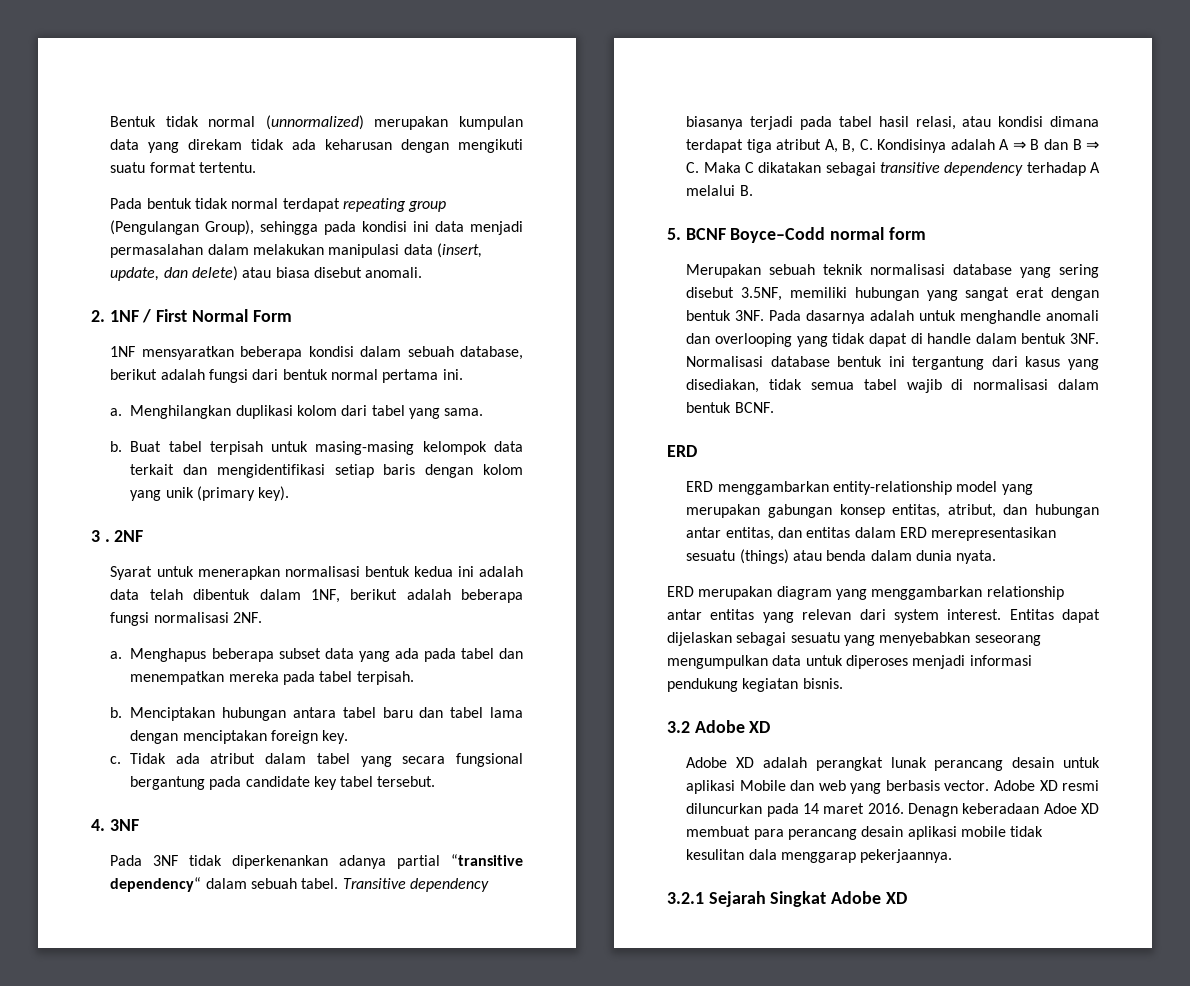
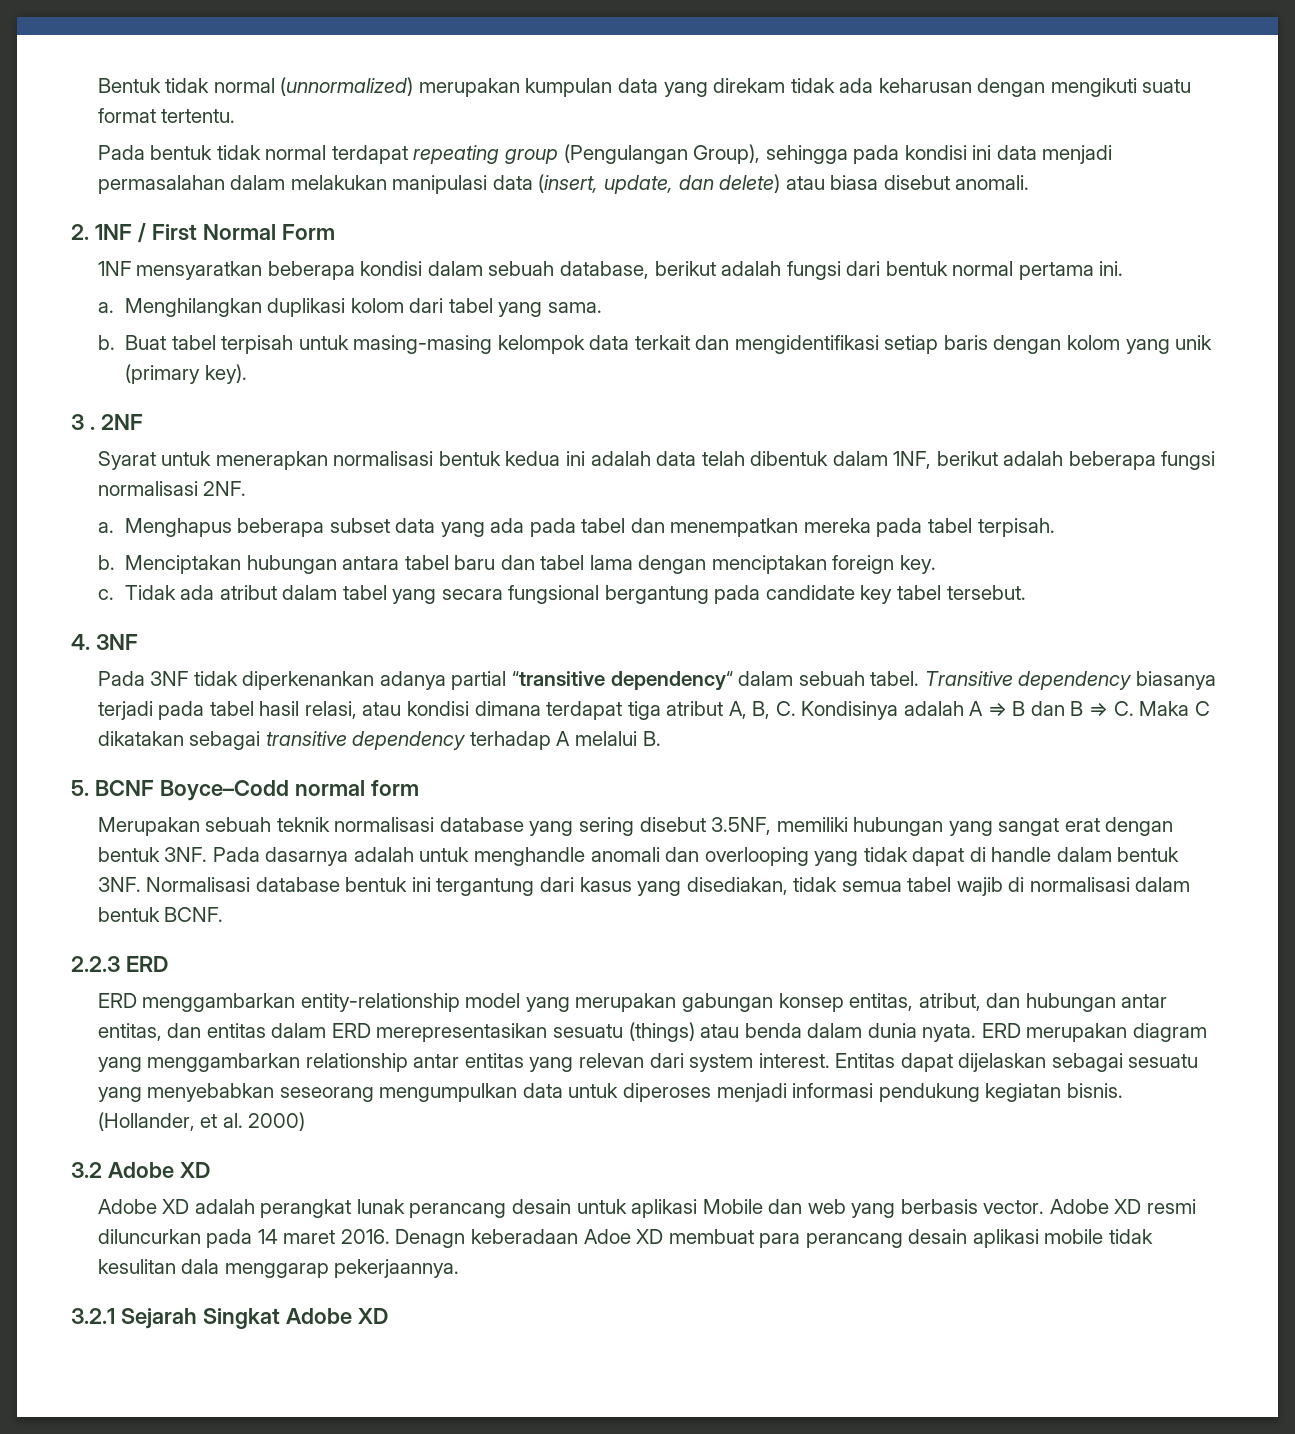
  Normalisasi database bentuk ini tergantung dari kasus yang disediakan, tidak semua tabel wajib di normalisasi dalam bentuk BCNF.
- ERD
+ 2.2.3 ERD
- ERD menggambarkan entity-relationship model yang merupakan gabungan konsep entitas, atribut, dan hubungan antar entitas, dan entitas dalam ERD merepresentasikan sesuatu (things) atau benda dalam dunia nyata.
- ERD merupakan diagram yang menggambarkan relationship antar entitas yang relevan dari system interest.
+ ERD menggambarkan entity-relationship model yang merupakan gabungan konsep entitas, atribut, dan hubungan antar entitas, dan entitas dalam ERD merepresentasikan sesuatu (things) atau benda dalam dunia nyata. ERD merupakan diagram yang menggambarkan relationship antar entitas yang relevan dari system interest.
+ (Hollander, et al. 2000)

